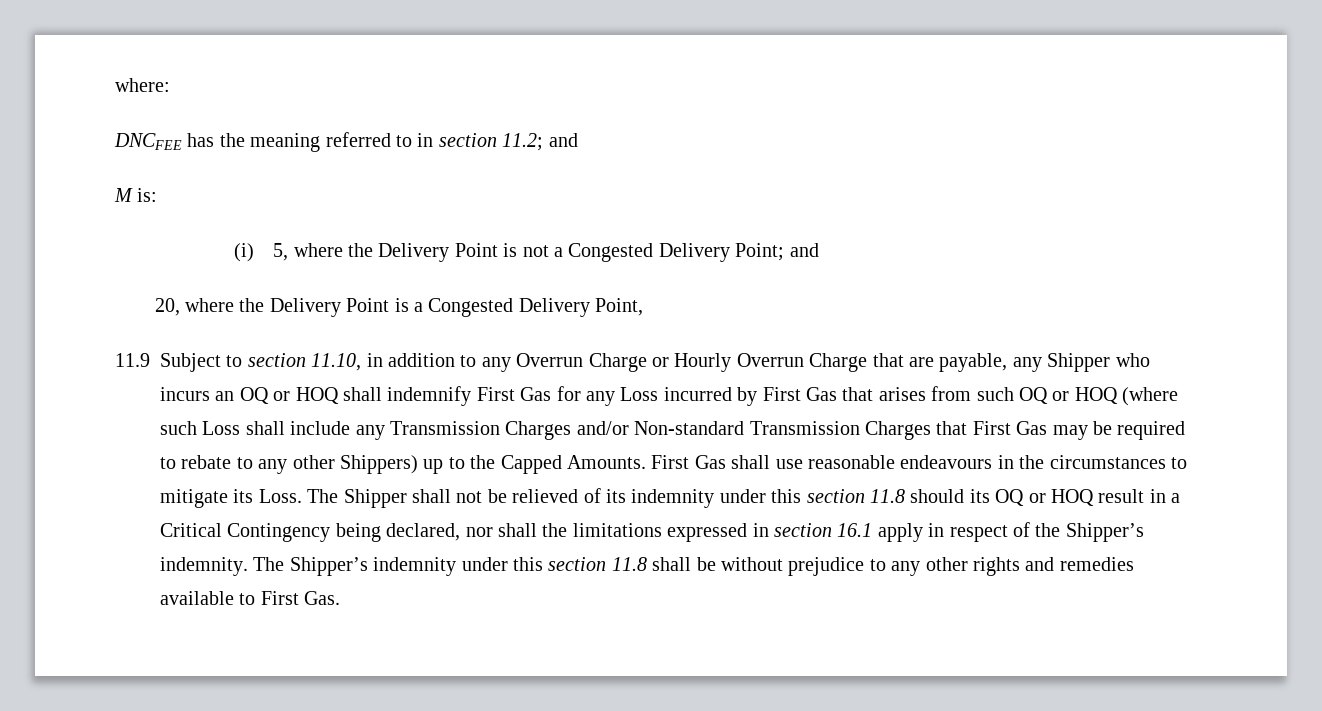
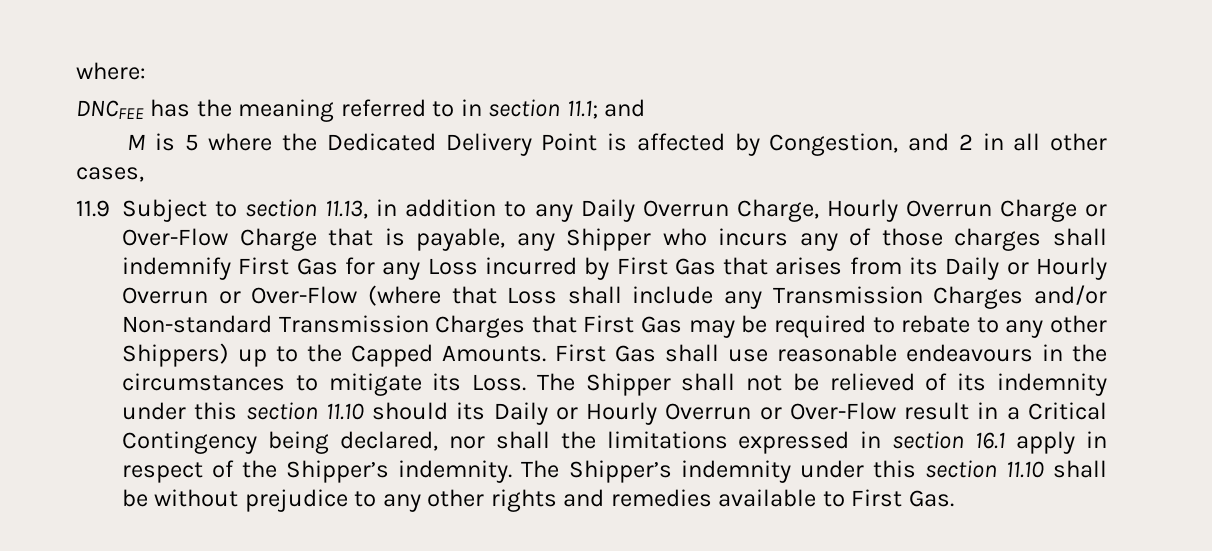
- DNCFEE has the meaning referred to in section 11.2; and
+ DNCFEE has the meaning referred to in section 11.1; and
- M is:
- (i) 5, where the Delivery Point is not a Congested Delivery Point; and
- 20, where the Delivery Point is a Congested Delivery Point,
+ M is 5 where the Dedicated Delivery Point is affected by Congestion, and 2 in all other cases,
- 11.9 Subject to section 11.10, in addition to any Overrun Charge or Hourly Overrun Charge that are payable, any Shipper who incurs an OQ or HOQ shall indemnify First Gas for any Loss incurred by First Gas that arises from such OQ or HOQ (where such Loss shall include any Transmission Charges and/or Non-standard Transmission Charges that First Gas may be required to rebate to any other Shippers) up to the Capped Amounts.
+ 11.9 Subject to section 11.13, in addition to any Daily Overrun Charge, Hourly Overrun Charge or Over-Flow Charge that is payable, any Shipper who incurs any of those charges shall indemnify First Gas for any Loss incurred by First Gas that arises from its Daily or Hourly Overrun or Over-Flow (where that Loss shall include any Transmission Charges and/or Non-standard Transmission Charges that First Gas may be required to rebate to any other Shippers) up to the Capped Amounts.
- The Shipper shall not be relieved of its indemnity under this section 11.8 should its OQ or HOQ result in a Critical Contingency being declared, nor shall the limitations expressed in section 16.1 apply in respect of the Shipper’s indemnity.
+ The Shipper shall not be relieved of its indemnity under this section 11.10 should its Daily or Hourly Overrun or Over-Flow result in a Critical Contingency being declared, nor shall the limitations expressed in section 16.1 apply in respect of the Shipper’s indemnity.
- The Shipper’s indemnity under this section 11.8 shall be without prejudice to any other rights and remedies available to First Gas.
+ The Shipper’s indemnity under this section 11.10 shall be without prejudice to any other rights and remedies available to First Gas.

